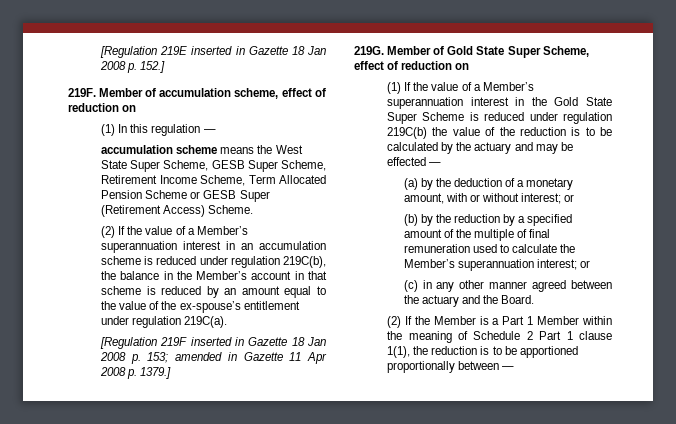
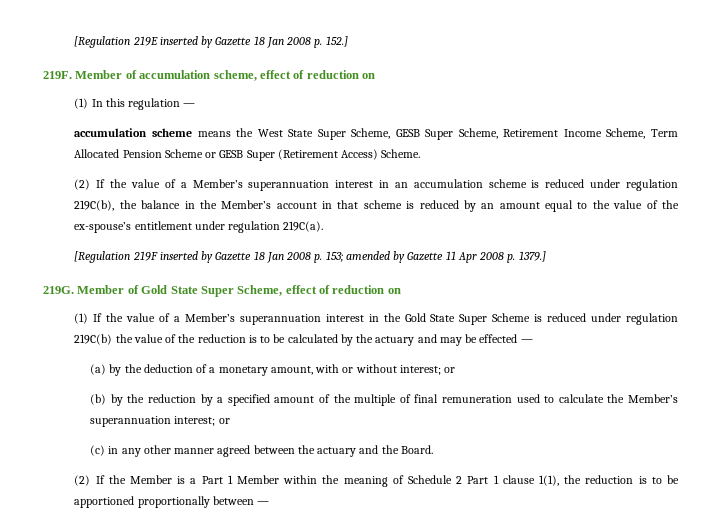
- [Regulation 219E inserted in Gazette 18 Jan 2008 p. 152.]
+ [Regulation 219E inserted by Gazette 18 Jan 2008 p. 152.]
- [Regulation 219F inserted in Gazette 18 Jan 2008 p. 153; amended in Gazette 11 Apr 2008 p. 1379.]
+ [Regulation 219F inserted by Gazette 18 Jan 2008 p. 153; amended by Gazette 11 Apr 2008 p. 1379.]

